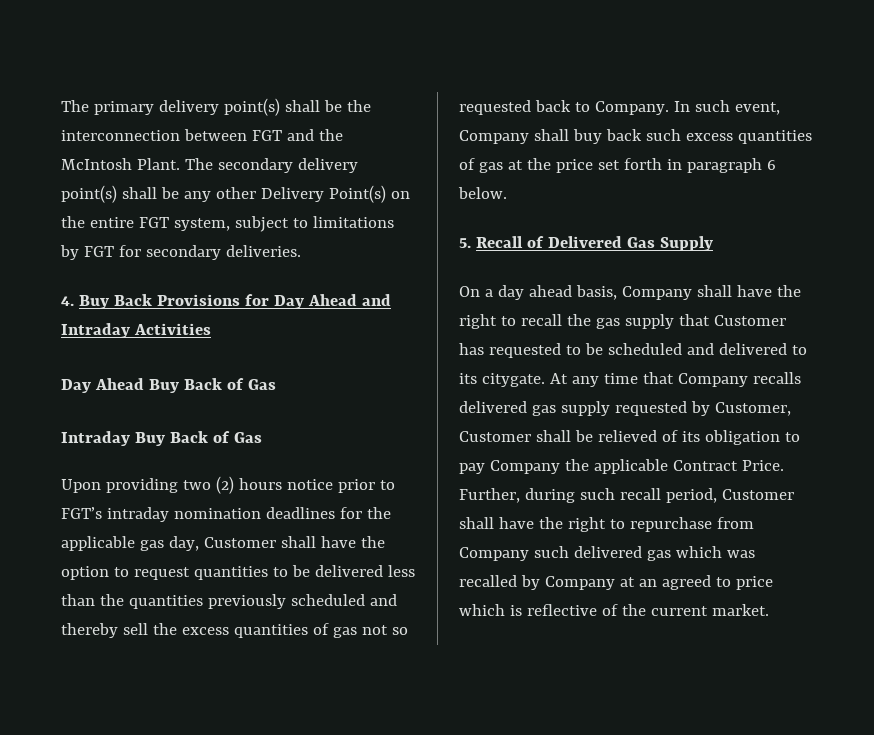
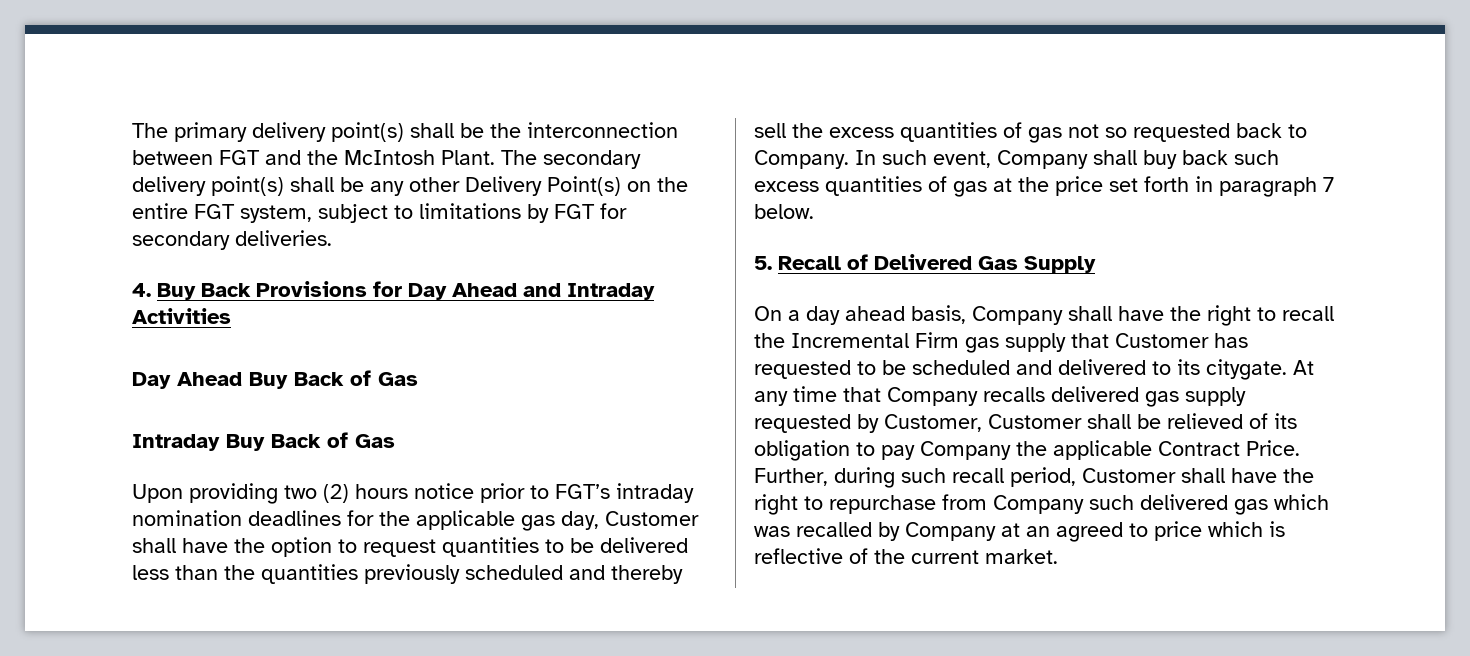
- In such event, Company shall buy back such excess quantities of gas at the price set forth in paragraph 6 below.
+ In such event, Company shall buy back such excess quantities of gas at the price set forth in paragraph 7 below.
- On a day ahead basis, Company shall have the right to recall the gas supply that Customer has requested to be scheduled and delivered to its citygate.
+ On a day ahead basis, Company shall have the right to recall the Incremental Firm gas supply that Customer has requested to be scheduled and delivered to its citygate.

